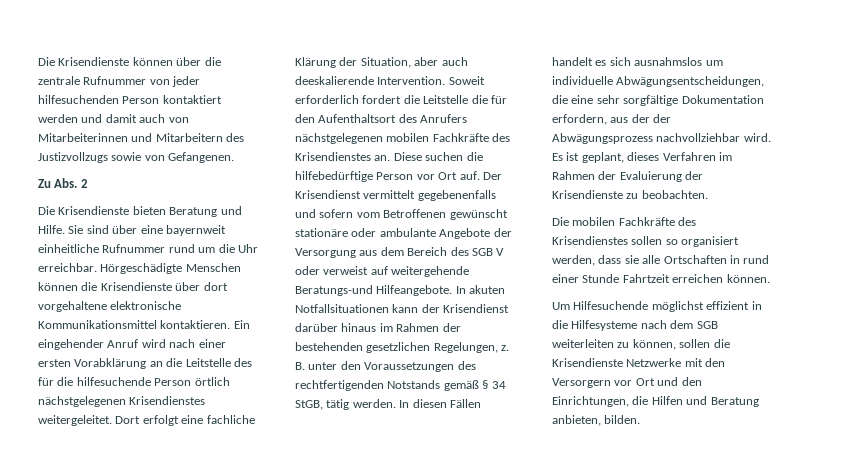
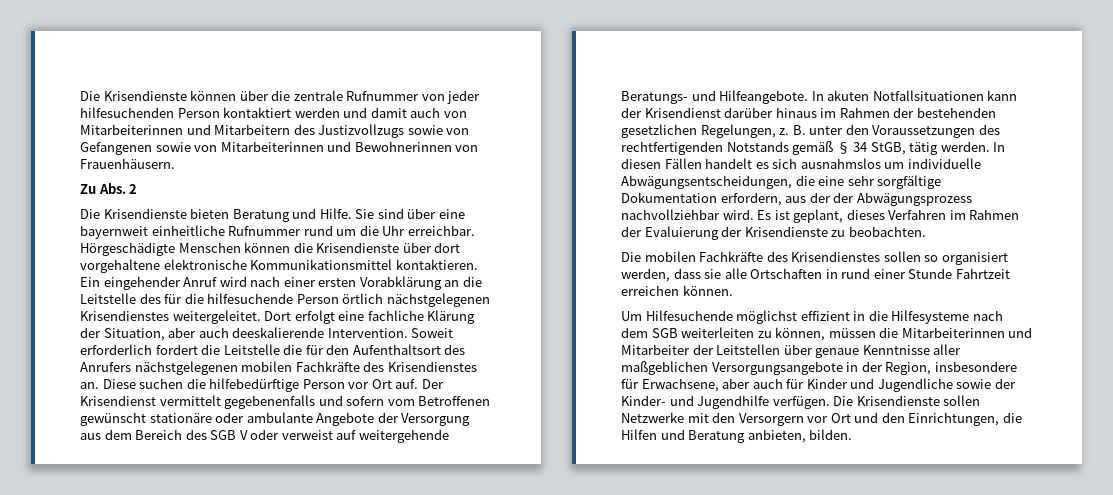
- Die Krisendienste können über die zentrale Rufnummer von jeder hilfesuchenden Person kontaktiert werden und damit auch von Mitarbeiterinnen und Mitarbeitern des Justizvollzugs sowie von Gefangenen.
+ Die Krisendienste können über die zentrale Rufnummer von jeder hilfesuchenden Person kontaktiert werden und damit auch von Mitarbeiterinnen und Mitarbeitern des Justizvollzugs sowie von Gefangenen sowie von Mitarbeiterinnen und Bewohnerinnen von Frauenhäusern.
- Der Krisendienst vermittelt gegebenenfalls und sofern vom Betroffenen gewünscht stationäre oder ambulante Angebote der Versorgung aus dem Bereich des SGB V oder verweist auf weitergehende Beratungs-und Hilfeangebote.
+ Der Krisendienst vermittelt gegebenenfalls und sofern vom Betroffenen gewünscht stationäre oder ambulante Angebote der Versorgung aus dem Bereich des SGB V oder verweist auf weitergehende Beratungs- und Hilfeangebote.
- Um Hilfesuchende möglichst effizient in die Hilfesysteme nach dem SGB weiterleiten zu können, sollen die Krisendienste Netzwerke mit den Versorgern vor Ort und den Einrichtungen, die Hilfen und Beratung anbieten, bilden.
+ Um Hilfesuchende möglichst effizient in die Hilfesysteme nach dem SGB weiterleiten zu können, müssen die Mitarbeiterinnen und Mitarbeiter der Leitstellen über genaue Kenntnisse aller maßgeblichen Versorgungsangebote in der Region, insbesondere für Erwachsene, aber auch für Kinder und Jugendliche sowie der Kinder- und Jugendhilfe verfügen. Die Krisendienste sollen Netzwerke mit den Versorgern vor Ort und den Einrichtungen, die Hilfen und Beratung anbieten, bilden.

